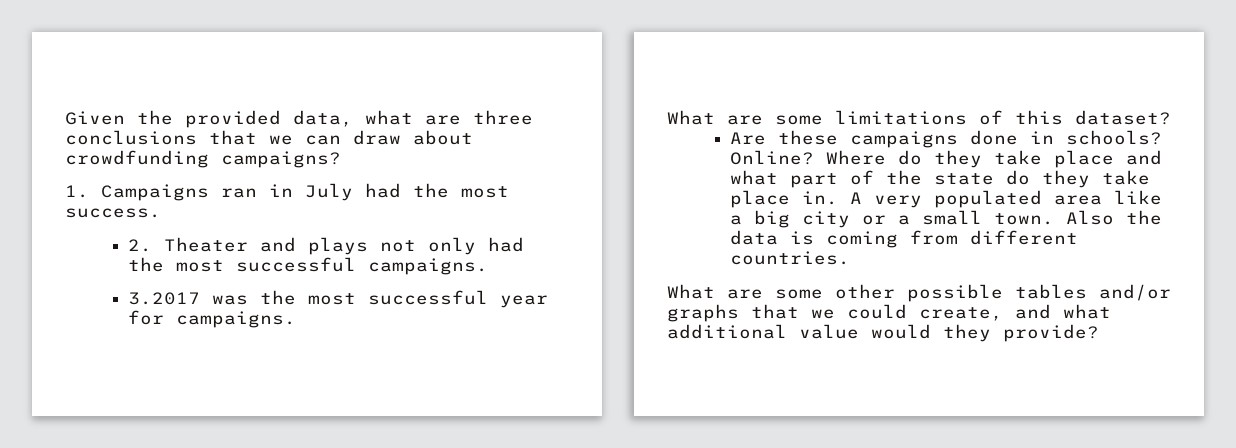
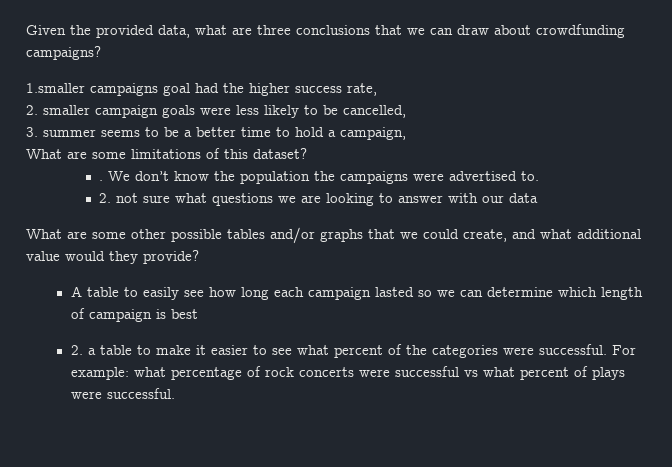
- 1. Campaigns ran in July had the most success.
- 2. Theater and plays not only had the most successful campaigns.
- 3.2017 was the most successful year for campaigns.
+ 1.smaller campaigns goal had the higher success rate,
+ 2. smaller campaign goals were less likely to be cancelled,
+ 3. summer seems to be a better time to hold a campaign,
- Are these campaigns done in schools? Online? Where do they take place and what part of the state do they take place in. A very populated area like a big city or a small town. Also the data is coming from different countries.
+ . We don’t know the population the campaigns were advertised to.
+ 2. not sure what questions we are looking to answer with our data
+ A table to easily see how long each campaign lasted so we can determine which length of campaign is best
+ 2. a table to make it easier to see what percent of the categories were successful. For example: what percentage of rock concerts were successful vs what percent of plays were successful.

